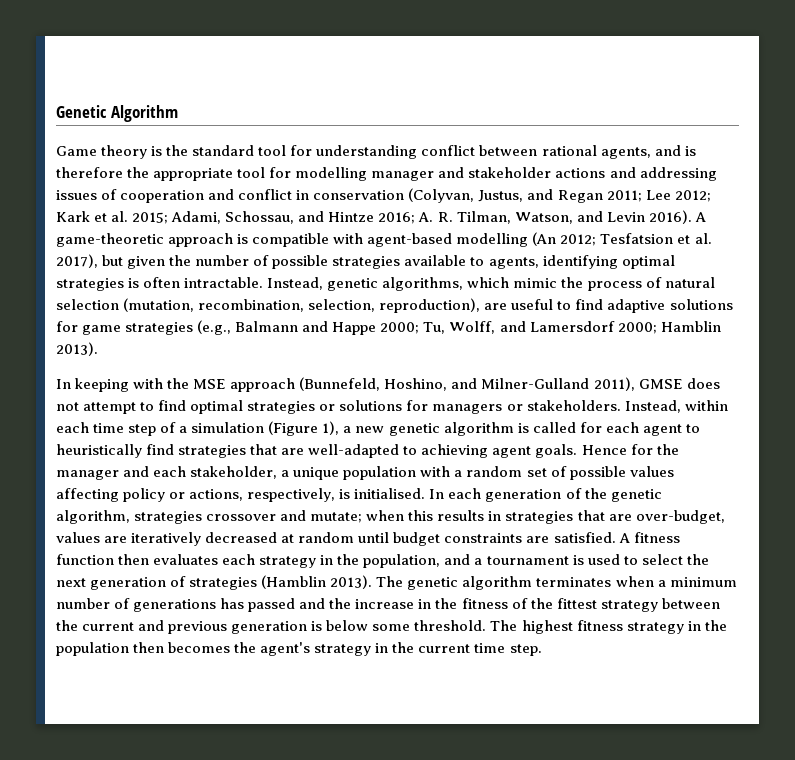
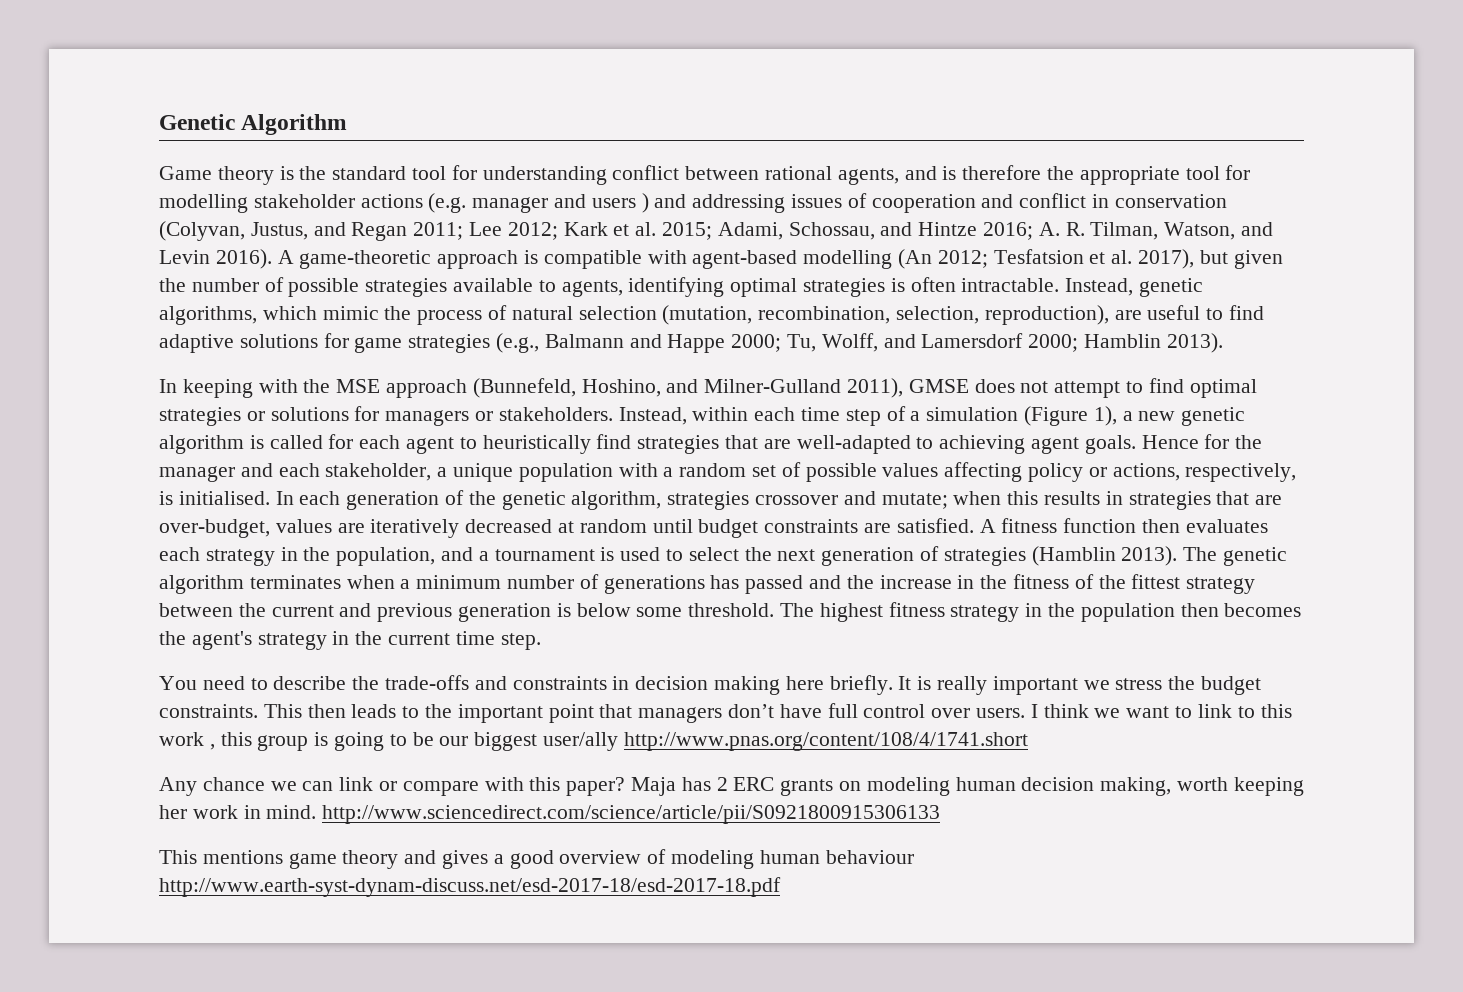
- Game theory is the standard tool for understanding conflict between rational agents, and is therefore the appropriate tool for modelling manager and stakeholder actions and addressing issues of cooperation and conflict in conservation (Colyvan, Justus, and Regan 2011; Lee 2012; Kark et al. 2015; Adami, Schossau, and Hintze 2016; A. R. Tilman, Watson, and Levin 2016).
+ Game theory is the standard tool for understanding conflict between rational agents, and is therefore the appropriate tool for modelling stakeholder actions (e.g. manager and users ) and addressing issues of cooperation and conflict in conservation (Colyvan, Justus, and Regan 2011; Lee 2012; Kark et al. 2015; Adami, Schossau, and Hintze 2016; A. R. Tilman, Watson, and Levin 2016).
+ You need to describe the trade-offs and constraints in decision making here briefly. It is really important we stress the budget constraints. This then leads to the important point that managers don’t have full control over users. I think we want to link to this work , this group is going to be our biggest user/ally http://www.pnas.org/content/108/4/1741.short
+ Any chance we can link or compare with this paper? Maja has 2 ERC grants on modeling human decision making, worth keeping her work in mind. http://www.sciencedirect.com/science/article/pii/S0921800915306133
+ This mentions game theory and gives a good overview of modeling human behaviour http://www.earth-syst-dynam-discuss.net/esd-2017-18/esd-2017-18.pdf

